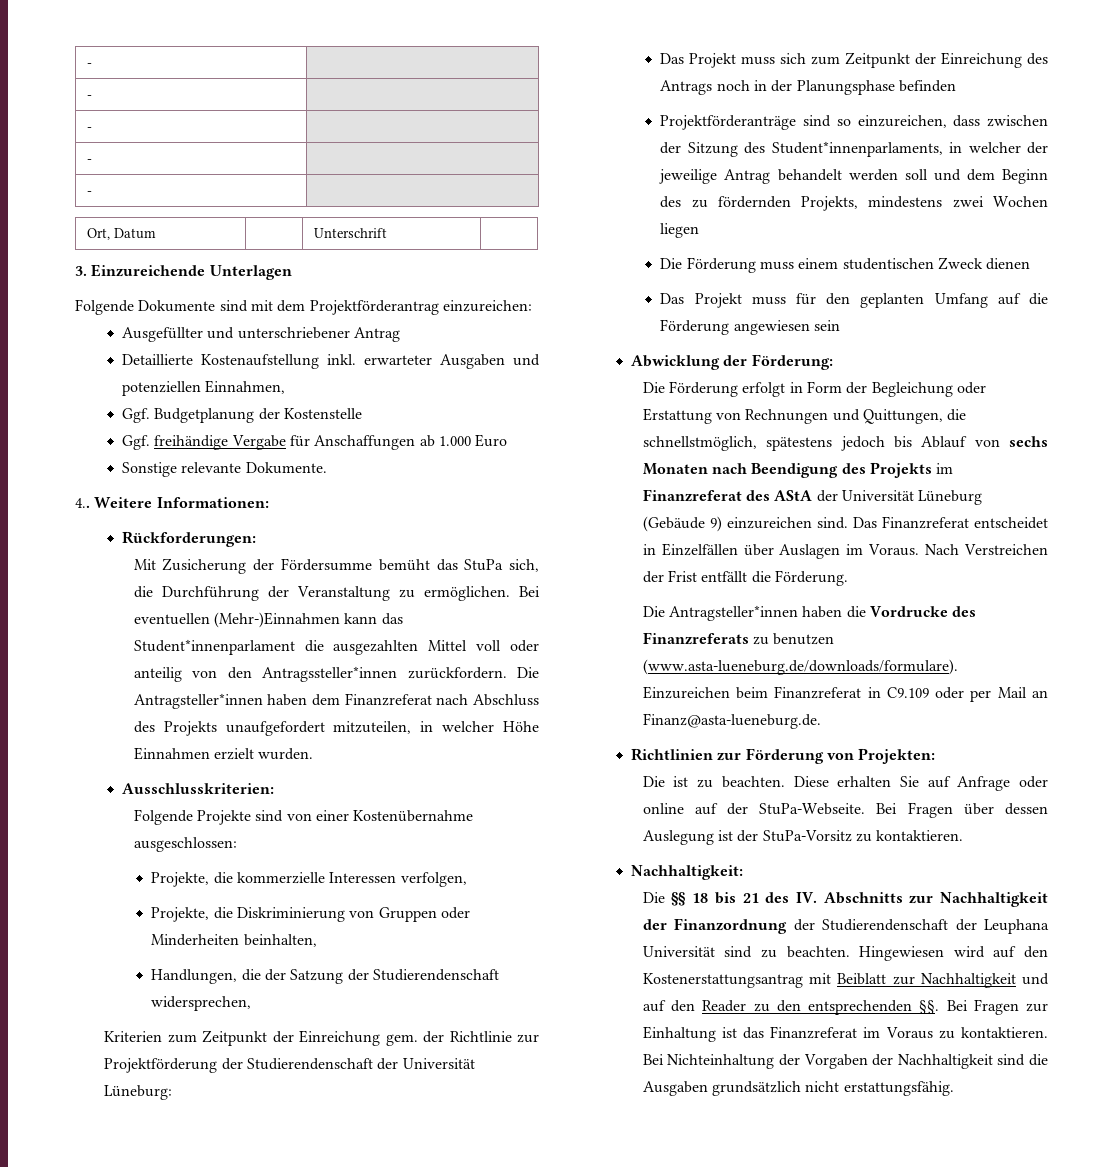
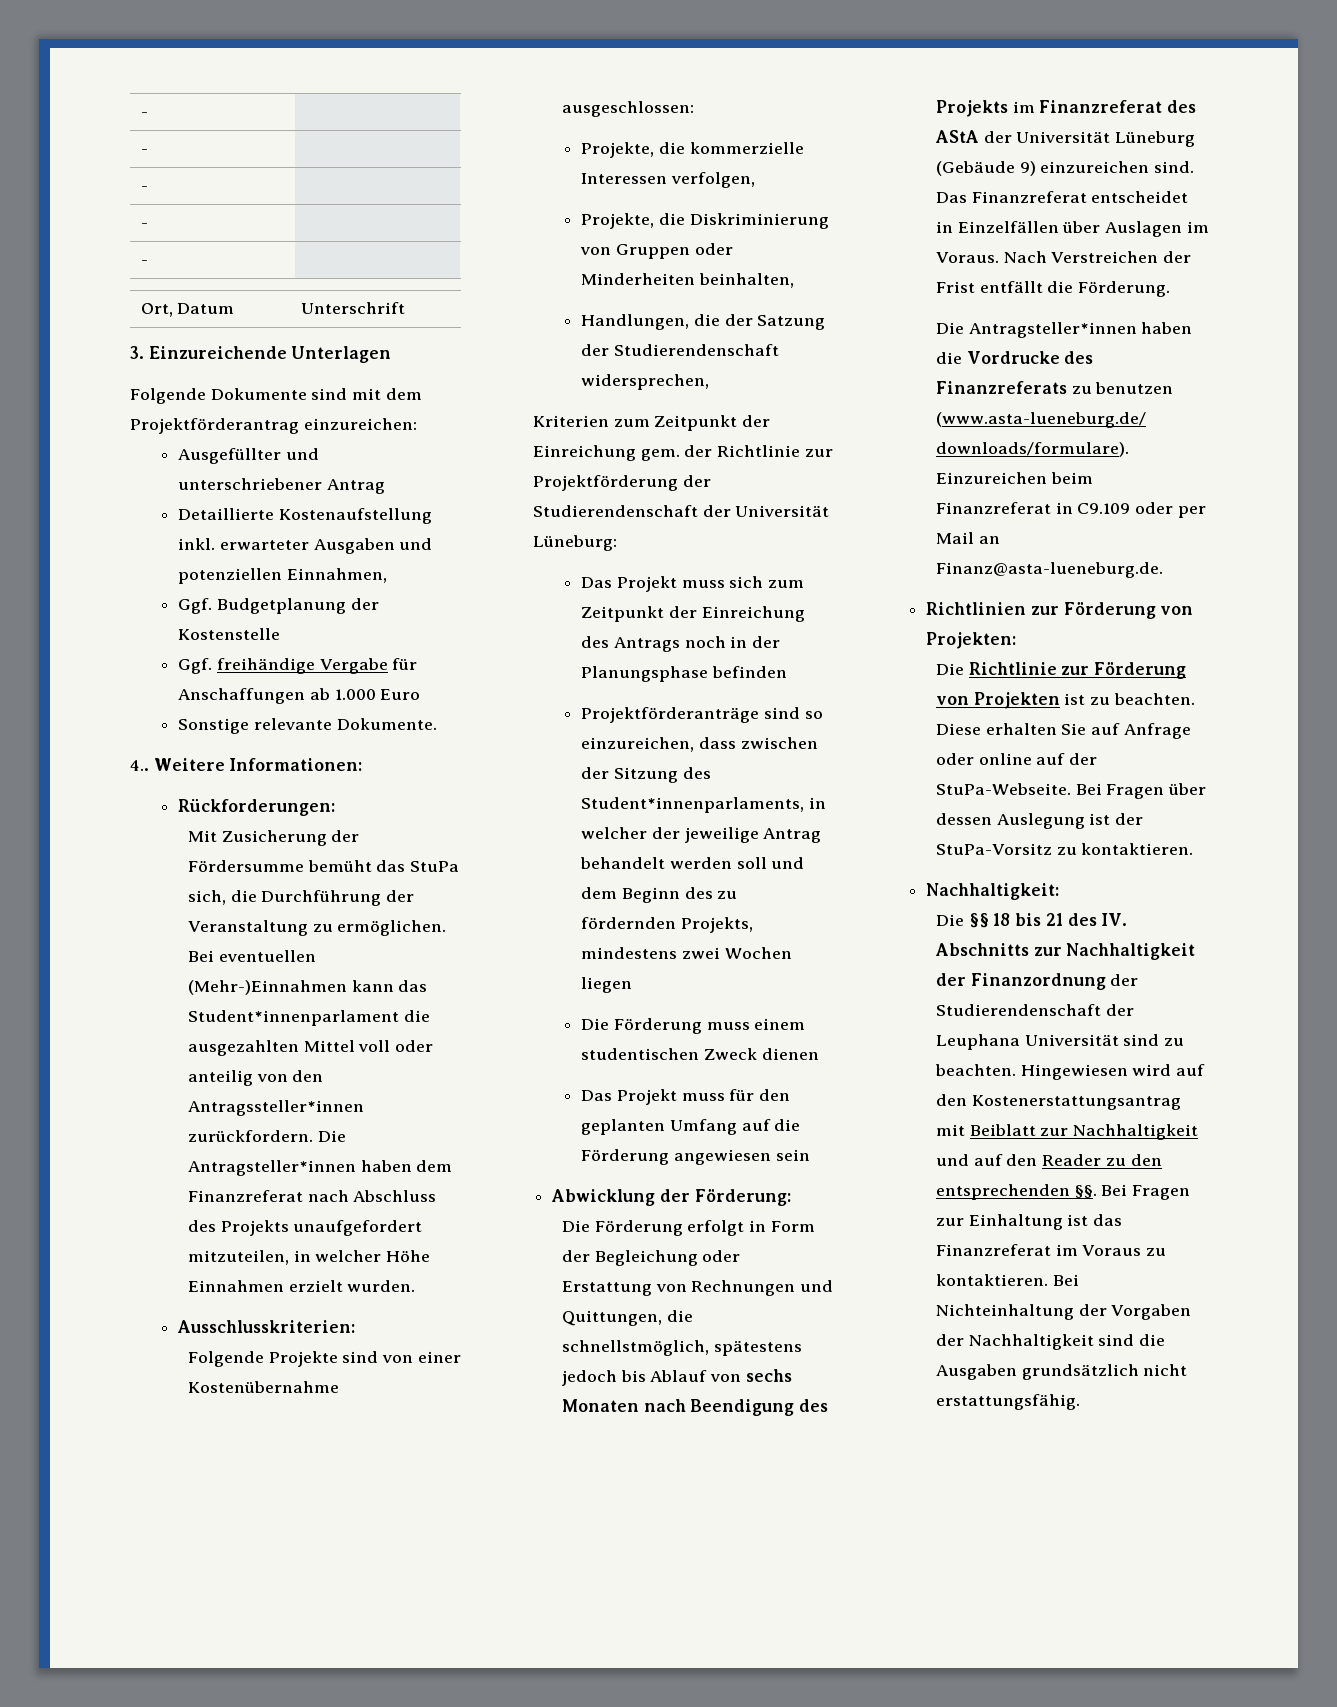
- Die ist zu beachten.
+ Die Richtlinie zur Förderung von Projekten ist zu beachten.

